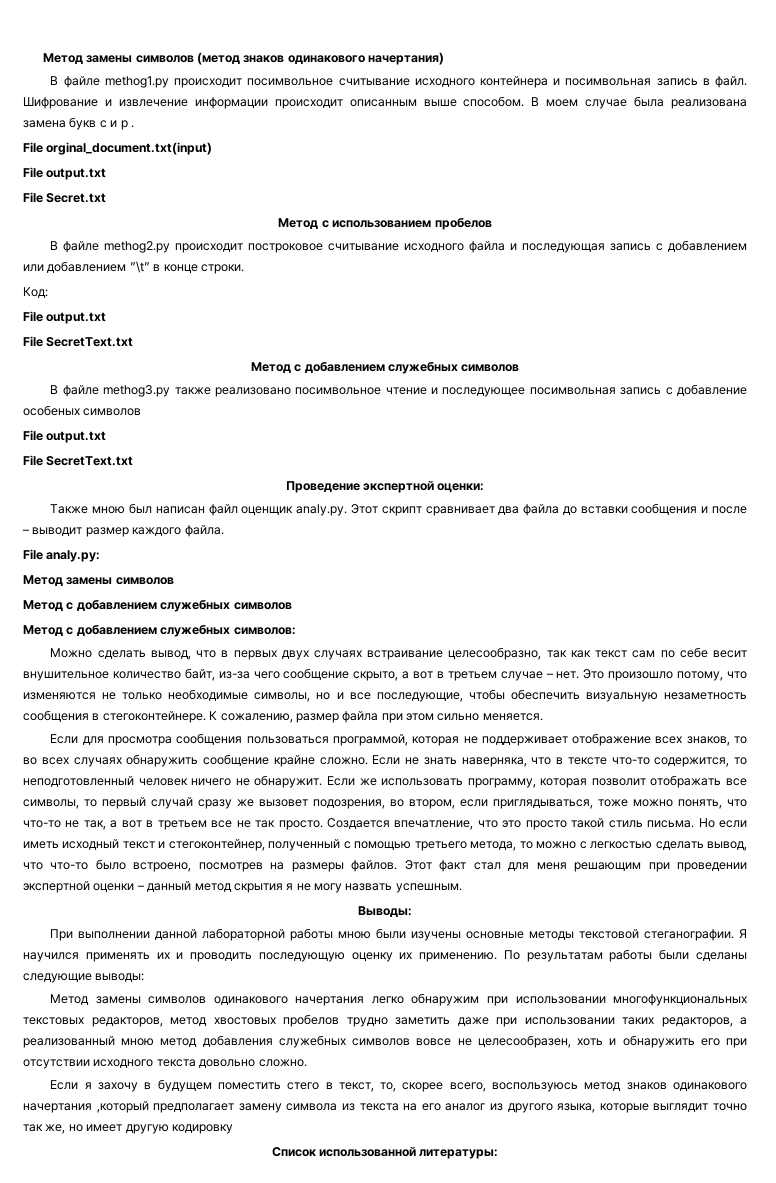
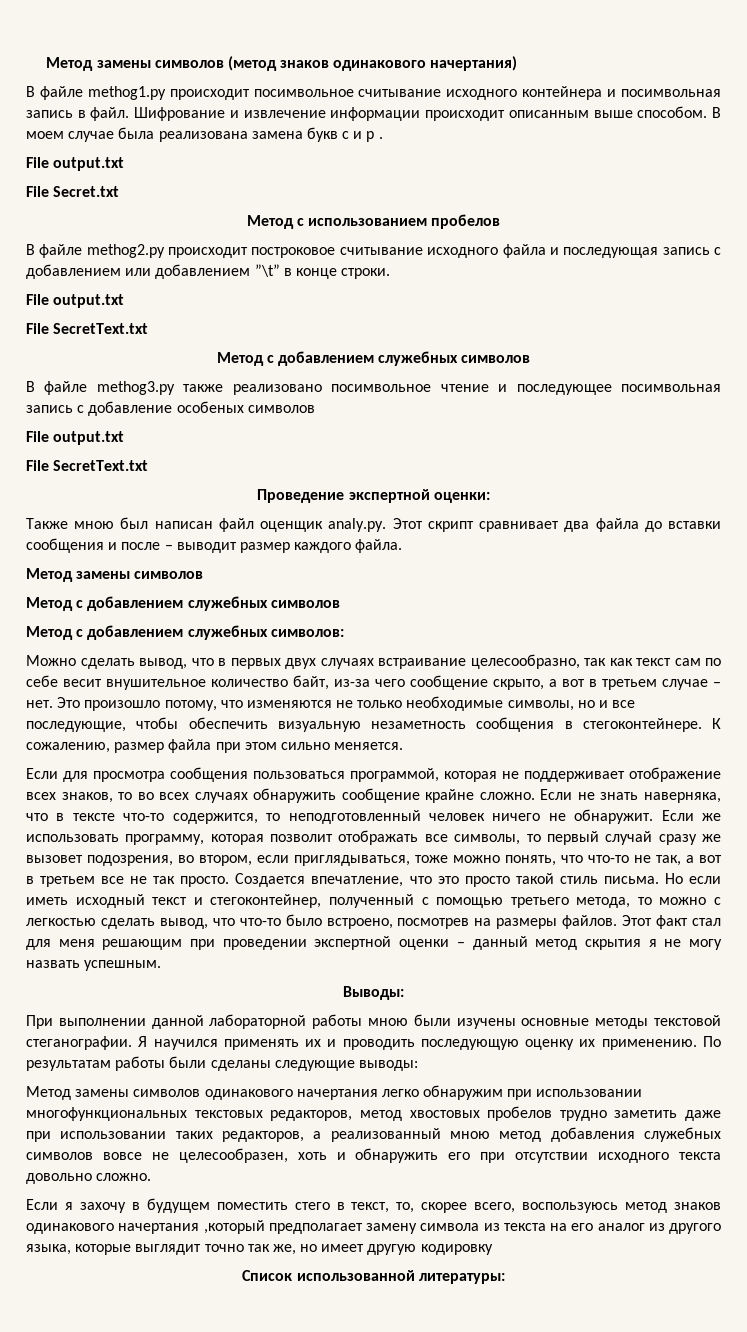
- File orginal_document.txt(input)
- Код:
- File analy.py:

